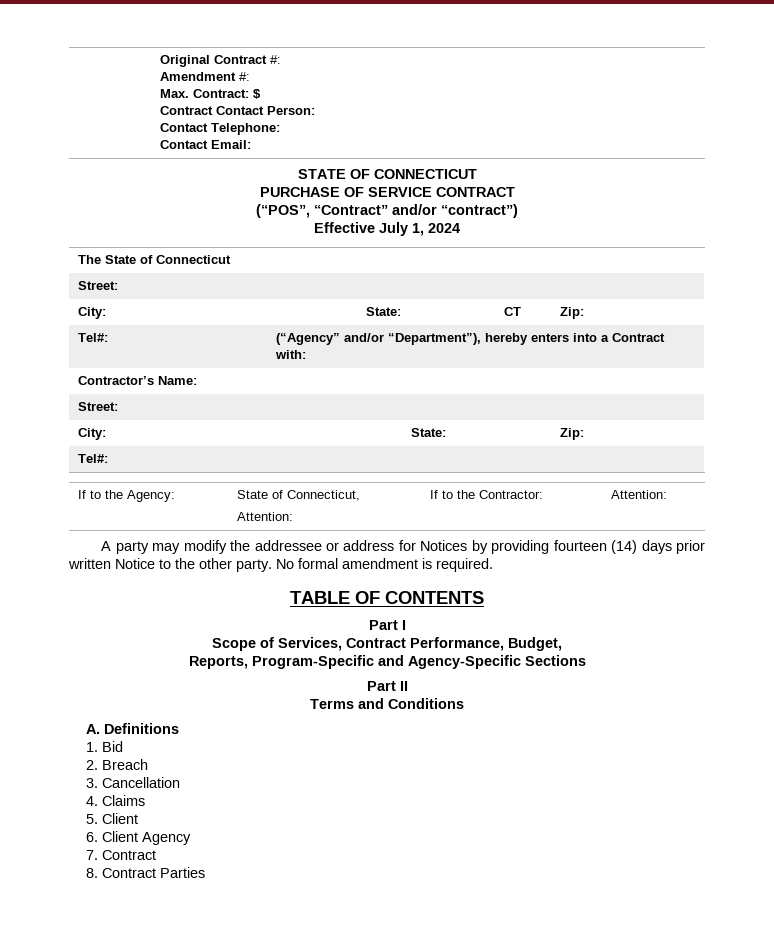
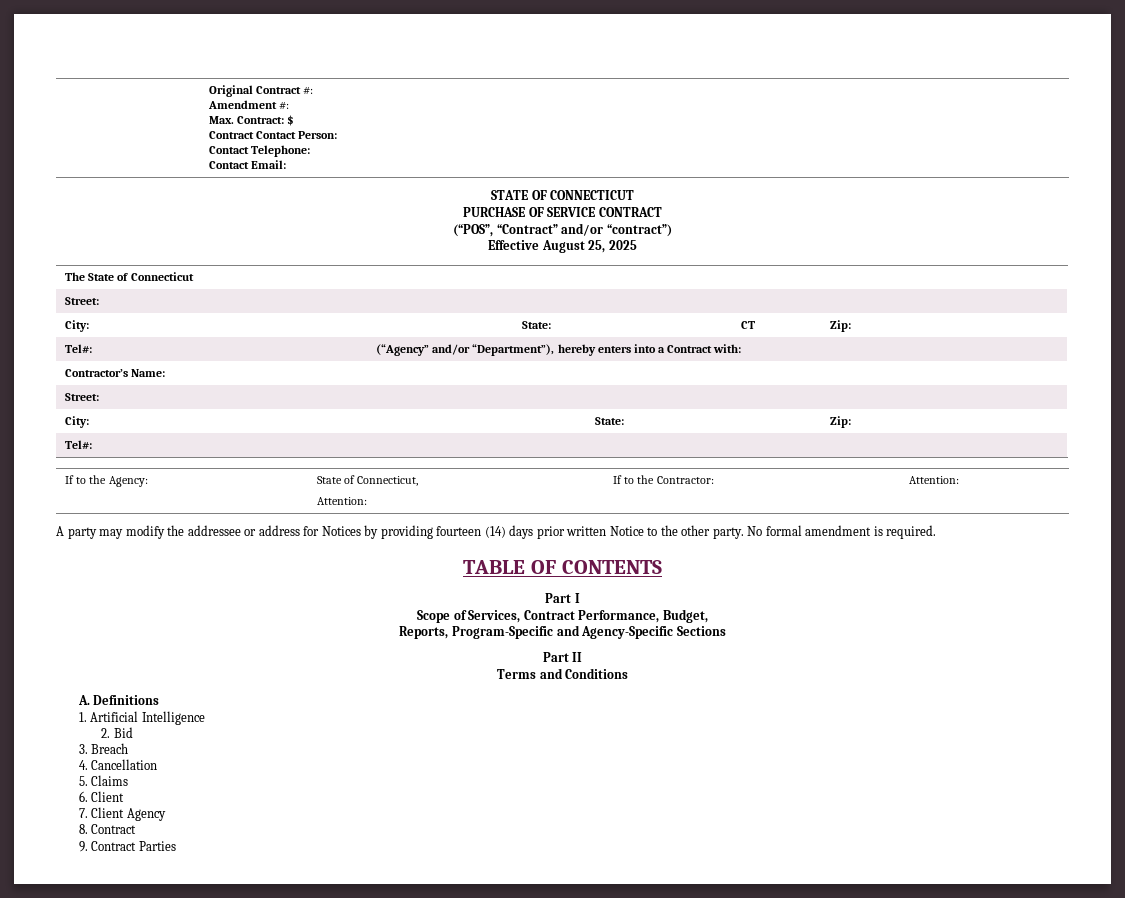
- Effective July 1, 2024
+ Effective August 25, 2025
- 1. Bid
+ 1. Artificial Intelligence
+ 2. Bid
- 2. Breach
+ 3. Breach
- 3. Cancellation
+ 4. Cancellation
- 4. Claims
+ 5. Claims
- 5. Client
- 6. Client Agency
+ 6. Client
- 7. Contract
+ 7. Client Agency
- 8. Contract Parties
+ 8. Contract
+ 9. Contract Parties

